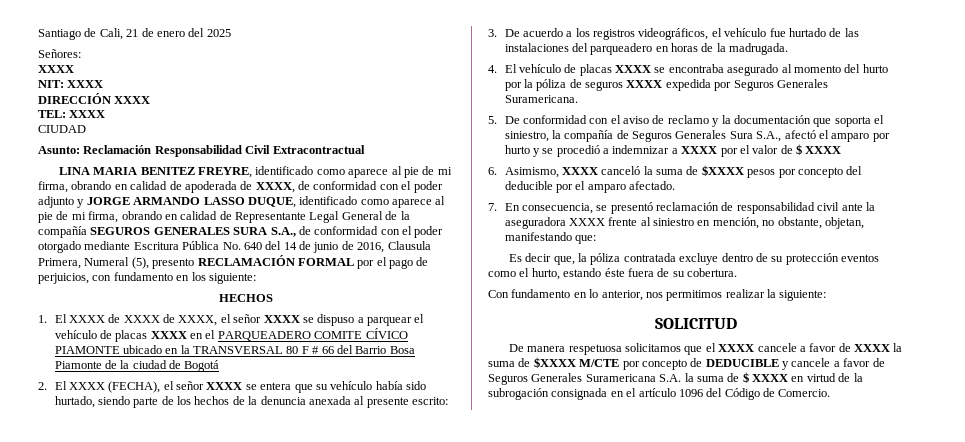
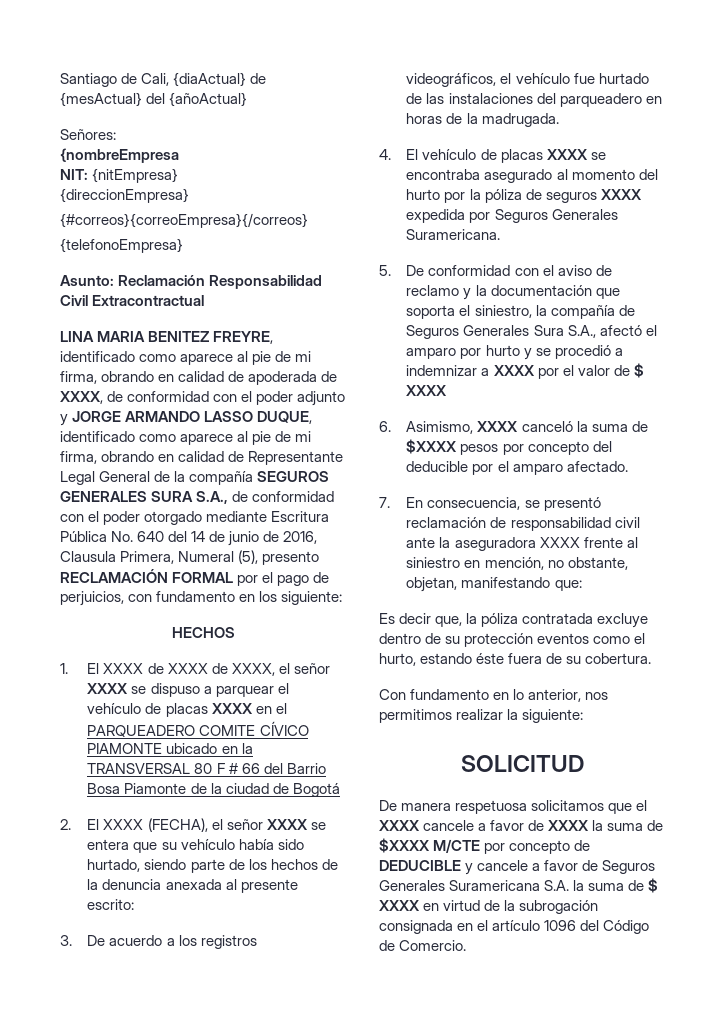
- Santiago de Cali, 21 de enero del 2025
+ Santiago de Cali, {diaActual} de {mesActual} del {añoActual}
  Señores:
- XXXX
+ {nombreEmpresa
- NIT: XXXX
- DIRECCIÓN XXXX
- TEL: XXXX
- CIUDAD
+ NIT: {nitEmpresa}
+ {direccionEmpresa}
+ {#correos}{correoEmpresa}{/correos}
+ {telefonoEmpresa}

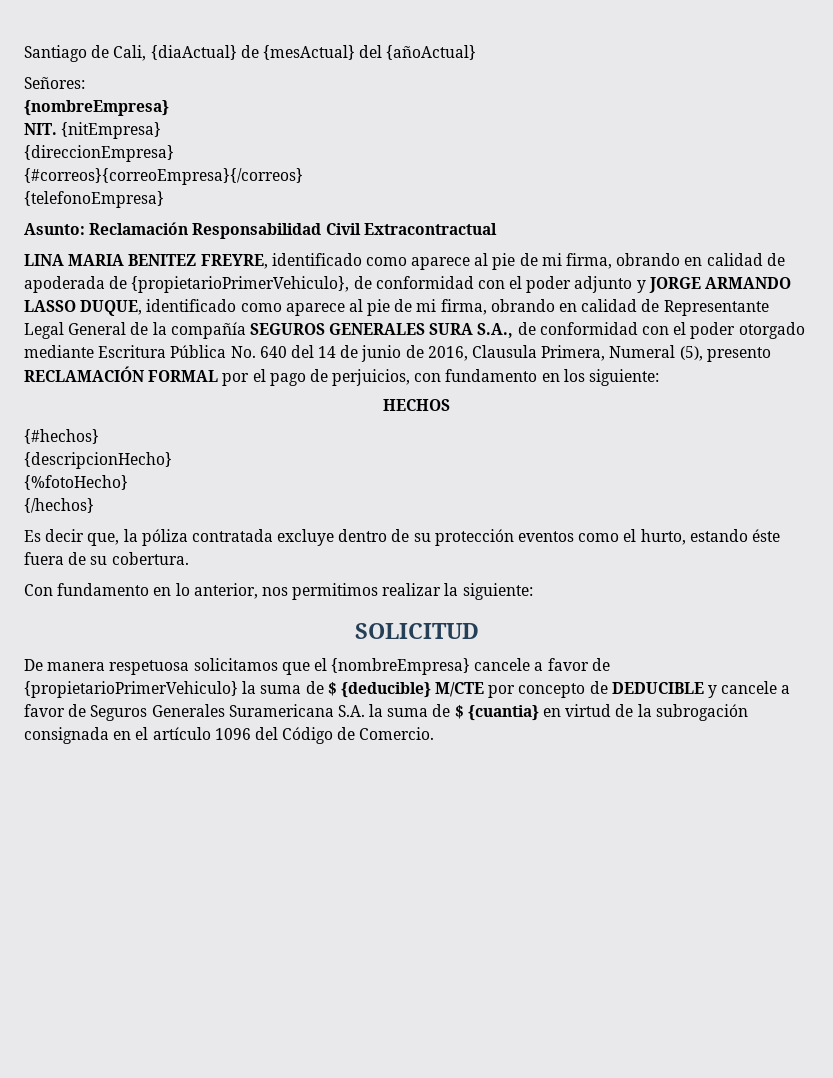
  Señores:
- {nombreEmpresa
- NIT: {nitEmpresa}
+ {nombreEmpresa}
+ NIT. {nitEmpresa}
- LINA MARIA BENITEZ FREYRE, identificado como aparece al pie de mi firma, obrando en calidad de apoderada de XXXX, de conformidad con el poder adjunto y JORGE ARMANDO LASSO DUQUE, identificado como aparece al pie de mi firma, obrando en calidad de Representante Legal General de la compañía SEGUROS GENERALES SURA S.A., de conformidad con el poder otorgado mediante Escritura Pública No. 640 del 14 de junio de 2016, Clausula Primera, Numeral (5), presento RECLAMACIÓN FORMAL por el pago de perjuicios, con fundamento en los siguiente:
+ LINA MARIA BENITEZ FREYRE, identificado como aparece al pie de mi firma, obrando en calidad de apoderada de {propietarioPrimerVehiculo}, de conformidad con el poder adjunto y JORGE ARMANDO LASSO DUQUE, identificado como aparece al pie de mi firma, obrando en calidad de Representante Legal General de la compañía SEGUROS GENERALES SURA S.A., de conformidad con el poder otorgado mediante Escritura Pública No. 640 del 14 de junio de 2016, Clausula Primera, Numeral (5), presento RECLAMACIÓN FORMAL por el pago de perjuicios, con fundamento en los siguiente:
- 1. El XXXX de XXXX de XXXX, el señor XXXX se dispuso a parquear el vehículo de placas XXXX en el PARQUEADERO COMITE CÍVICO PIAMONTE ubicado en la TRANSVERSAL 80 F # 66 del Barrio Bosa Piamonte de la ciudad de Bogotá
- 2. El XXXX (FECHA), el señor XXXX se entera que su vehículo había sido hurtado, siendo parte de los hechos de la denuncia anexada al presente escrito:
- 3. De acuerdo a los registros videográficos, el vehículo fue hurtado de las instalaciones del parqueadero en horas de la madrugada.
- 4. El vehículo de placas XXXX se encontraba asegurado al momento del hurto por la póliza de seguros XXXX expedida por Seguros Generales Suramericana.
- 5. De conformidad con el aviso de reclamo y la documentación que soporta el siniestro, la compañía de Seguros Generales Sura S.A., afectó el amparo por hurto y se procedió a indemnizar a XXXX por el valor de $ XXXX
- 6. Asimismo, XXXX canceló la suma de $XXXX pesos por concepto del deducible por el amparo afectado.
- 7. En consecuencia, se presentó reclamación de responsabilidad civil ante la aseguradora XXXX frente al siniestro en mención, no obstante, objetan, manifestando que:
+ {#hechos}
+ {descripcionHecho}
+ {%fotoHecho}
+ {/hechos}
- De manera respetuosa solicitamos que el XXXX cancele a favor de XXXX la suma de $XXXX M/CTE por concepto de DEDUCIBLE y cancele a favor de Seguros Generales Suramericana S.A. la suma de $ XXXX en virtud de la subrogación consignada en el artículo 1096 del Código de Comercio.
+ De manera respetuosa solicitamos que el {nombreEmpresa} cancele a favor de {propietarioPrimerVehiculo} la suma de $ {deducible} M/CTE por concepto de DEDUCIBLE y cancele a favor de Seguros Generales Suramericana S.A. la suma de $ {cuantia} en virtud de la subrogación consignada en el artículo 1096 del Código de Comercio.

